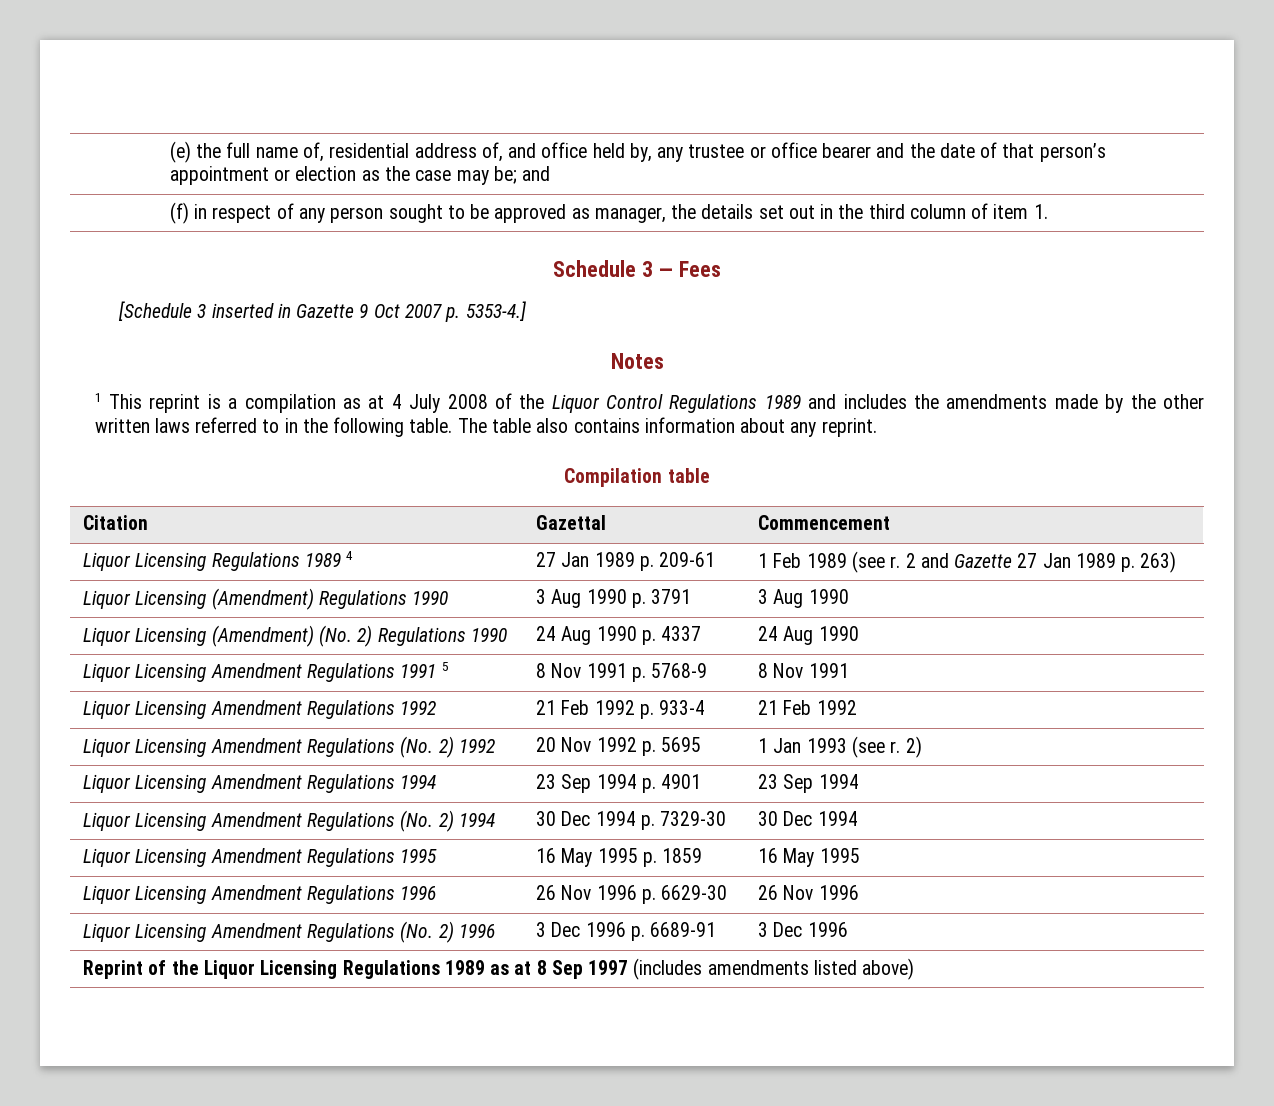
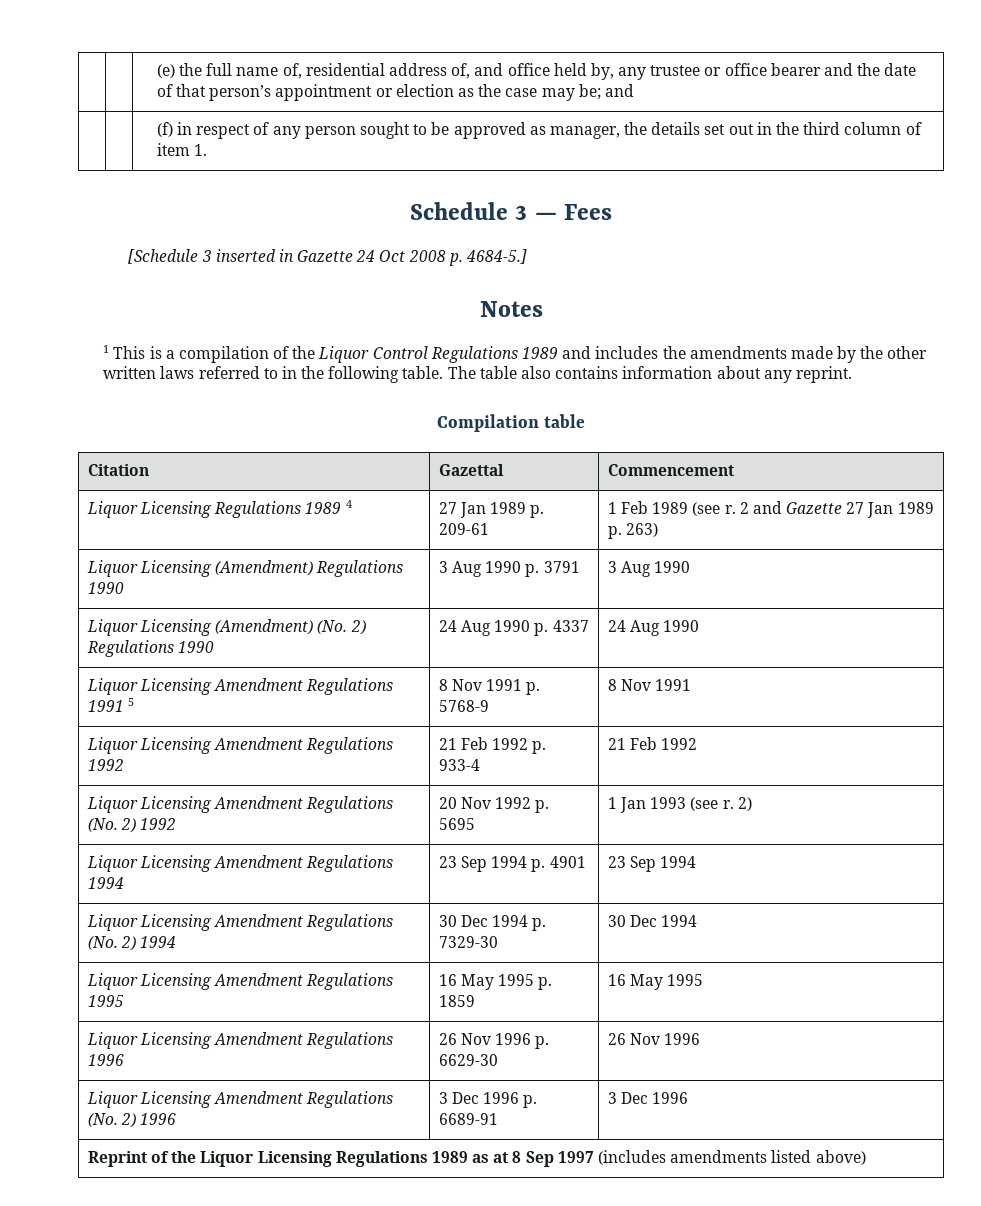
- [Schedule 3 inserted in Gazette 9 Oct 2007 p. 5353-4.]
+ [Schedule 3 inserted in Gazette 24 Oct 2008 p. 4684-5.]
- 1 This reprint is a compilation as at 4 July 2008 of the Liquor Control Regulations 1989 and includes the amendments made by the other written laws referred to in the following table.
+ 1 This is a compilation of the Liquor Control Regulations 1989 and includes the amendments made by the other written laws referred to in the following table.

